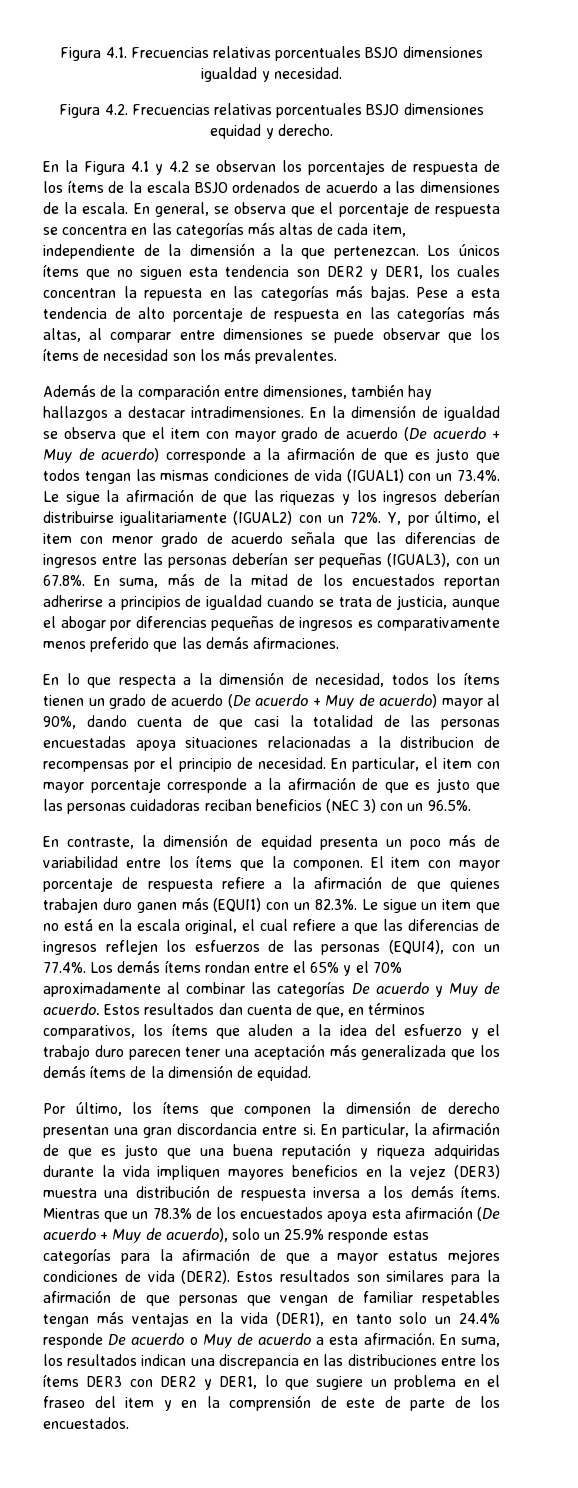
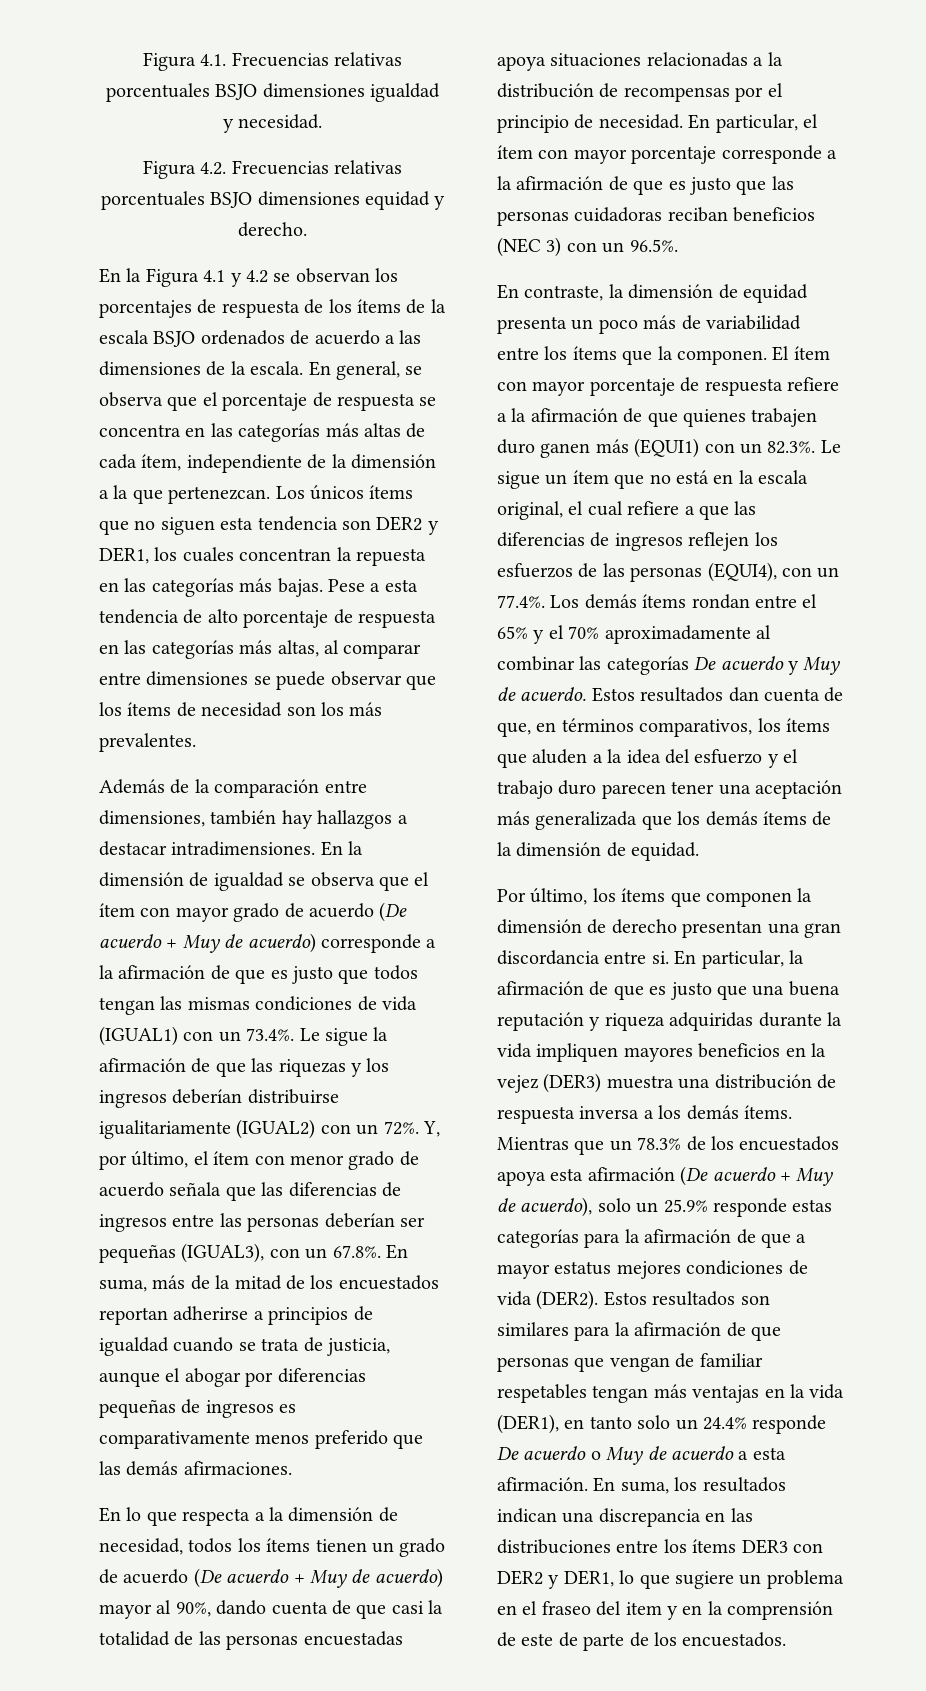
- En general, se observa que el porcentaje de respuesta se concentra en las categorías más altas de cada item, independiente de la dimensión a la que pertenezcan.
+ En general, se observa que el porcentaje de respuesta se concentra en las categorías más altas de cada ítem, independiente de la dimensión a la que pertenezcan.
- En la dimensión de igualdad se observa que el item con mayor grado de acuerdo (De acuerdo + Muy de acuerdo) corresponde a la afirmación de que es justo que todos tengan las mismas condiciones de vida (IGUAL1) con un 73.4%. Le sigue la afirmación de que las riquezas y los ingresos deberían distribuirse igualitariamente (IGUAL2) con un 72%.
+ En la dimensión de igualdad se observa que el ítem con mayor grado de acuerdo (De acuerdo + Muy de acuerdo) corresponde a la afirmación de que es justo que todos tengan las mismas condiciones de vida (IGUAL1) con un 73.4%. Le sigue la afirmación de que las riquezas y los ingresos deberían distribuirse igualitariamente (IGUAL2) con un 72%.
- Y, por último, el item con menor grado de acuerdo señala que las diferencias de ingresos entre las personas deberían ser pequeñas (IGUAL3), con un 67.8%. En suma, más de la mitad de los encuestados reportan adherirse a principios de igualdad cuando se trata de justicia, aunque el abogar por diferencias pequeñas de ingresos es comparativamente menos preferido que las demás afirmaciones.
+ Y, por último, el ítem con menor grado de acuerdo señala que las diferencias de ingresos entre las personas deberían ser pequeñas (IGUAL3), con un 67.8%. En suma, más de la mitad de los encuestados reportan adherirse a principios de igualdad cuando se trata de justicia, aunque el abogar por diferencias pequeñas de ingresos es comparativamente menos preferido que las demás afirmaciones.
- En lo que respecta a la dimensión de necesidad, todos los ítems tienen un grado de acuerdo (De acuerdo + Muy de acuerdo) mayor al 90%, dando cuenta de que casi la totalidad de las personas encuestadas apoya situaciones relacionadas a la distribucion de recompensas por el principio de necesidad.
+ En lo que respecta a la dimensión de necesidad, todos los ítems tienen un grado de acuerdo (De acuerdo + Muy de acuerdo) mayor al 90%, dando cuenta de que casi la totalidad de las personas encuestadas apoya situaciones relacionadas a la distribución de recompensas por el principio de necesidad.
- En particular, el item con mayor porcentaje corresponde a la afirmación de que es justo que las personas cuidadoras reciban beneficios (NEC 3) con un 96.5%.
+ En particular, el ítem con mayor porcentaje corresponde a la afirmación de que es justo que las personas cuidadoras reciban beneficios (NEC 3) con un 96.5%.
- El item con mayor porcentaje de respuesta refiere a la afirmación de que quienes trabajen duro ganen más (EQUI1) con un 82.3%. Le sigue un item que no está en la escala original, el cual refiere a que las diferencias de ingresos reflejen los esfuerzos de las personas (EQUI4), con un 77.4%. Los demás ítems rondan entre el 65% y el 70% aproximadamente al combinar las categorías De acuerdo y Muy de acuerdo.
+ El ítem con mayor porcentaje de respuesta refiere a la afirmación de que quienes trabajen duro ganen más (EQUI1) con un 82.3%. Le sigue un ítem que no está en la escala original, el cual refiere a que las diferencias de ingresos reflejen los esfuerzos de las personas (EQUI4), con un 77.4%. Los demás ítems rondan entre el 65% y el 70% aproximadamente al combinar las categorías De acuerdo y Muy de acuerdo.

